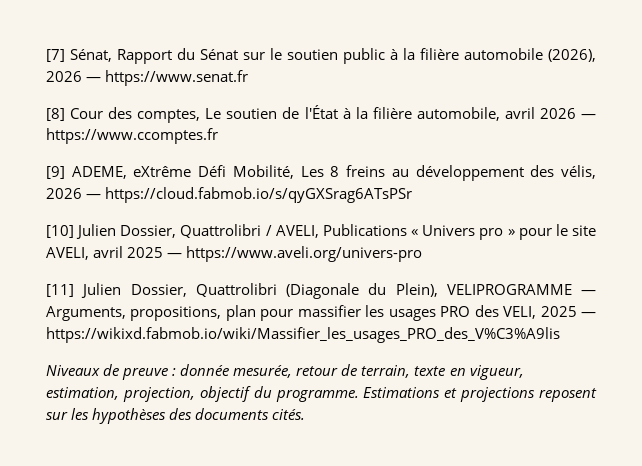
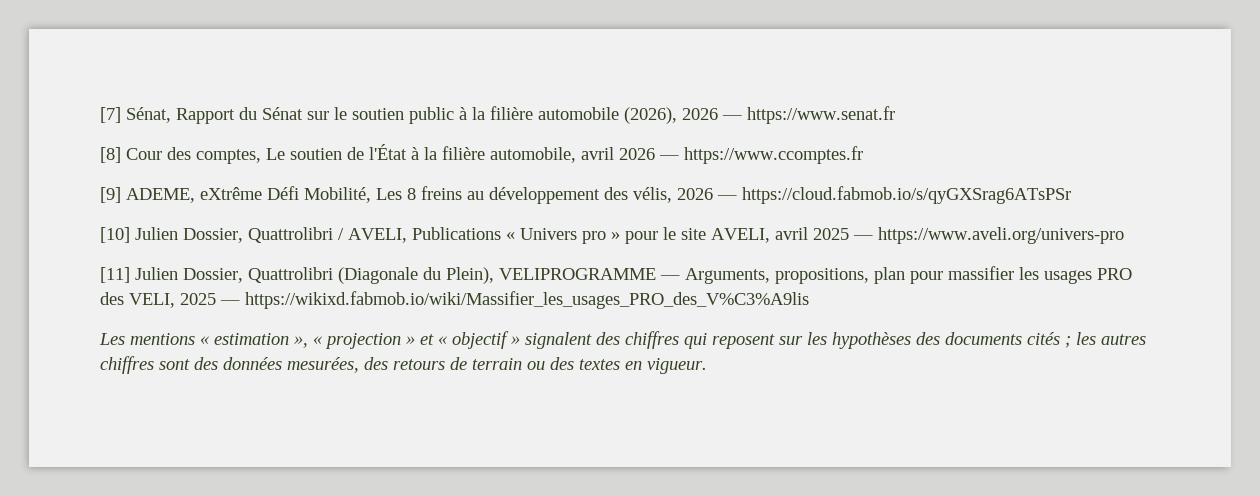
- Niveaux de preuve : donnée mesurée, retour de terrain, texte en vigueur, estimation, projection, objectif du programme. Estimations et projections reposent sur les hypothèses des documents cités.
+ Les mentions « estimation », « projection » et « objectif » signalent des chiffres qui reposent sur les hypothèses des documents cités ; les autres chiffres sont des données mesurées, des retours de terrain ou des textes en vigueur.

